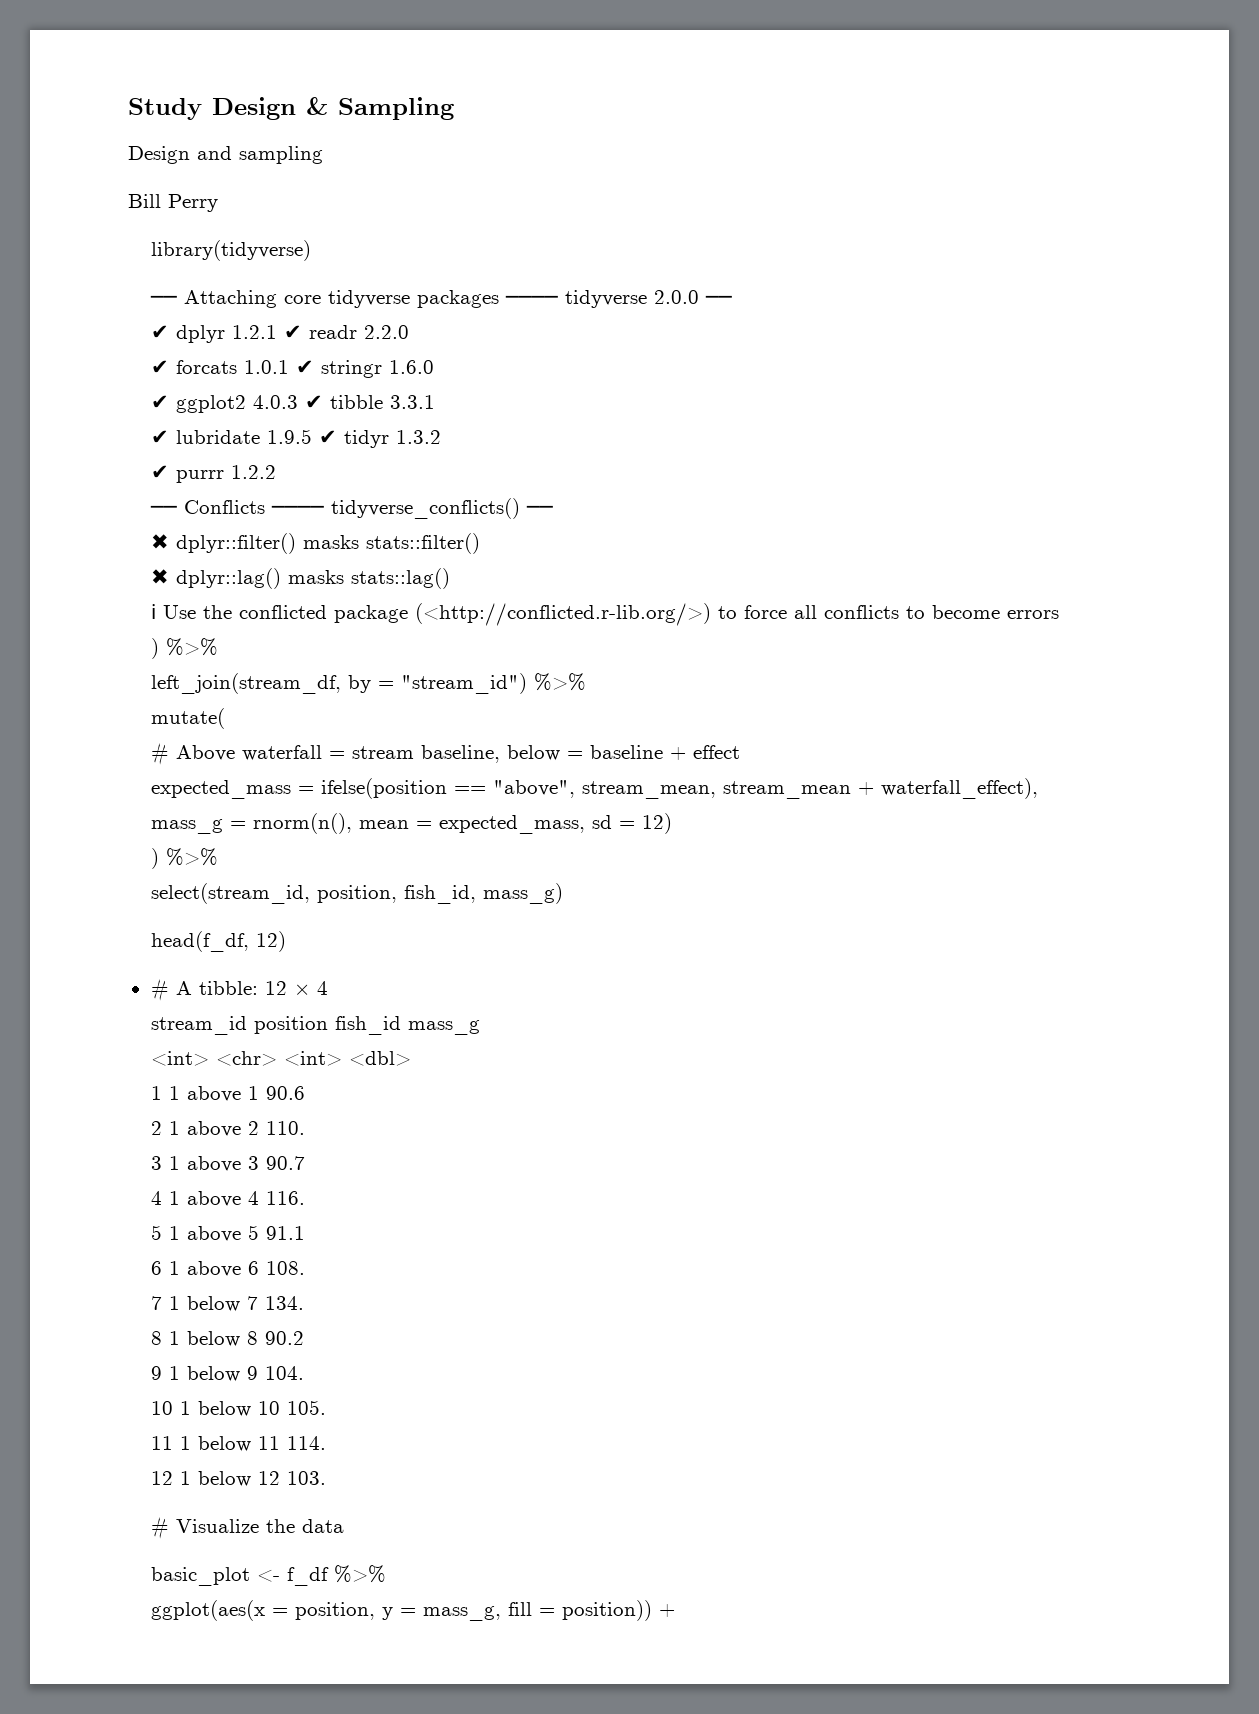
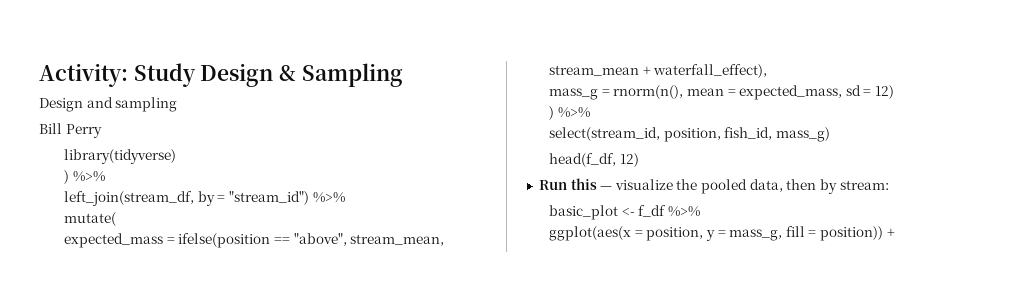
- Study Design & Sampling
+ Activity: Study Design & Sampling
- ── Attaching core tidyverse packages ──── tidyverse 2.0.0 ──
- ✔ dplyr 1.2.1 ✔ readr 2.2.0
- ✔ forcats 1.0.1 ✔ stringr 1.6.0
- ✔ ggplot2 4.0.3 ✔ tibble 3.3.1
- ✔ lubridate 1.9.5 ✔ tidyr 1.3.2
- ✔ purrr 1.2.2
- ── Conflicts ──── tidyverse_conflicts() ──
- ✖ dplyr::filter() masks stats::filter()
- ✖ dplyr::lag() masks stats::lag()
- ℹ Use the conflicted package (<http://conflicted.r-lib.org/>) to force all conflicts to become errors
- # Above waterfall = stream baseline, below = baseline + effect
- # A tibble: 12 × 4
- stream_id position fish_id mass_g
- <int> <chr> <int> <dbl>
- 1 1 above 1 90.6
- 2 1 above 2 110.
- 3 1 above 3 90.7
- 4 1 above 4 116.
- 5 1 above 5 91.1
- 6 1 above 6 108.
- 7 1 below 7 134.
- 8 1 below 8 90.2
- 9 1 below 9 104.
- 10 1 below 10 105.
- 11 1 below 11 114.
- 12 1 below 12 103.
- # Visualize the data
+ Run this — visualize the pooled data, then by stream:

